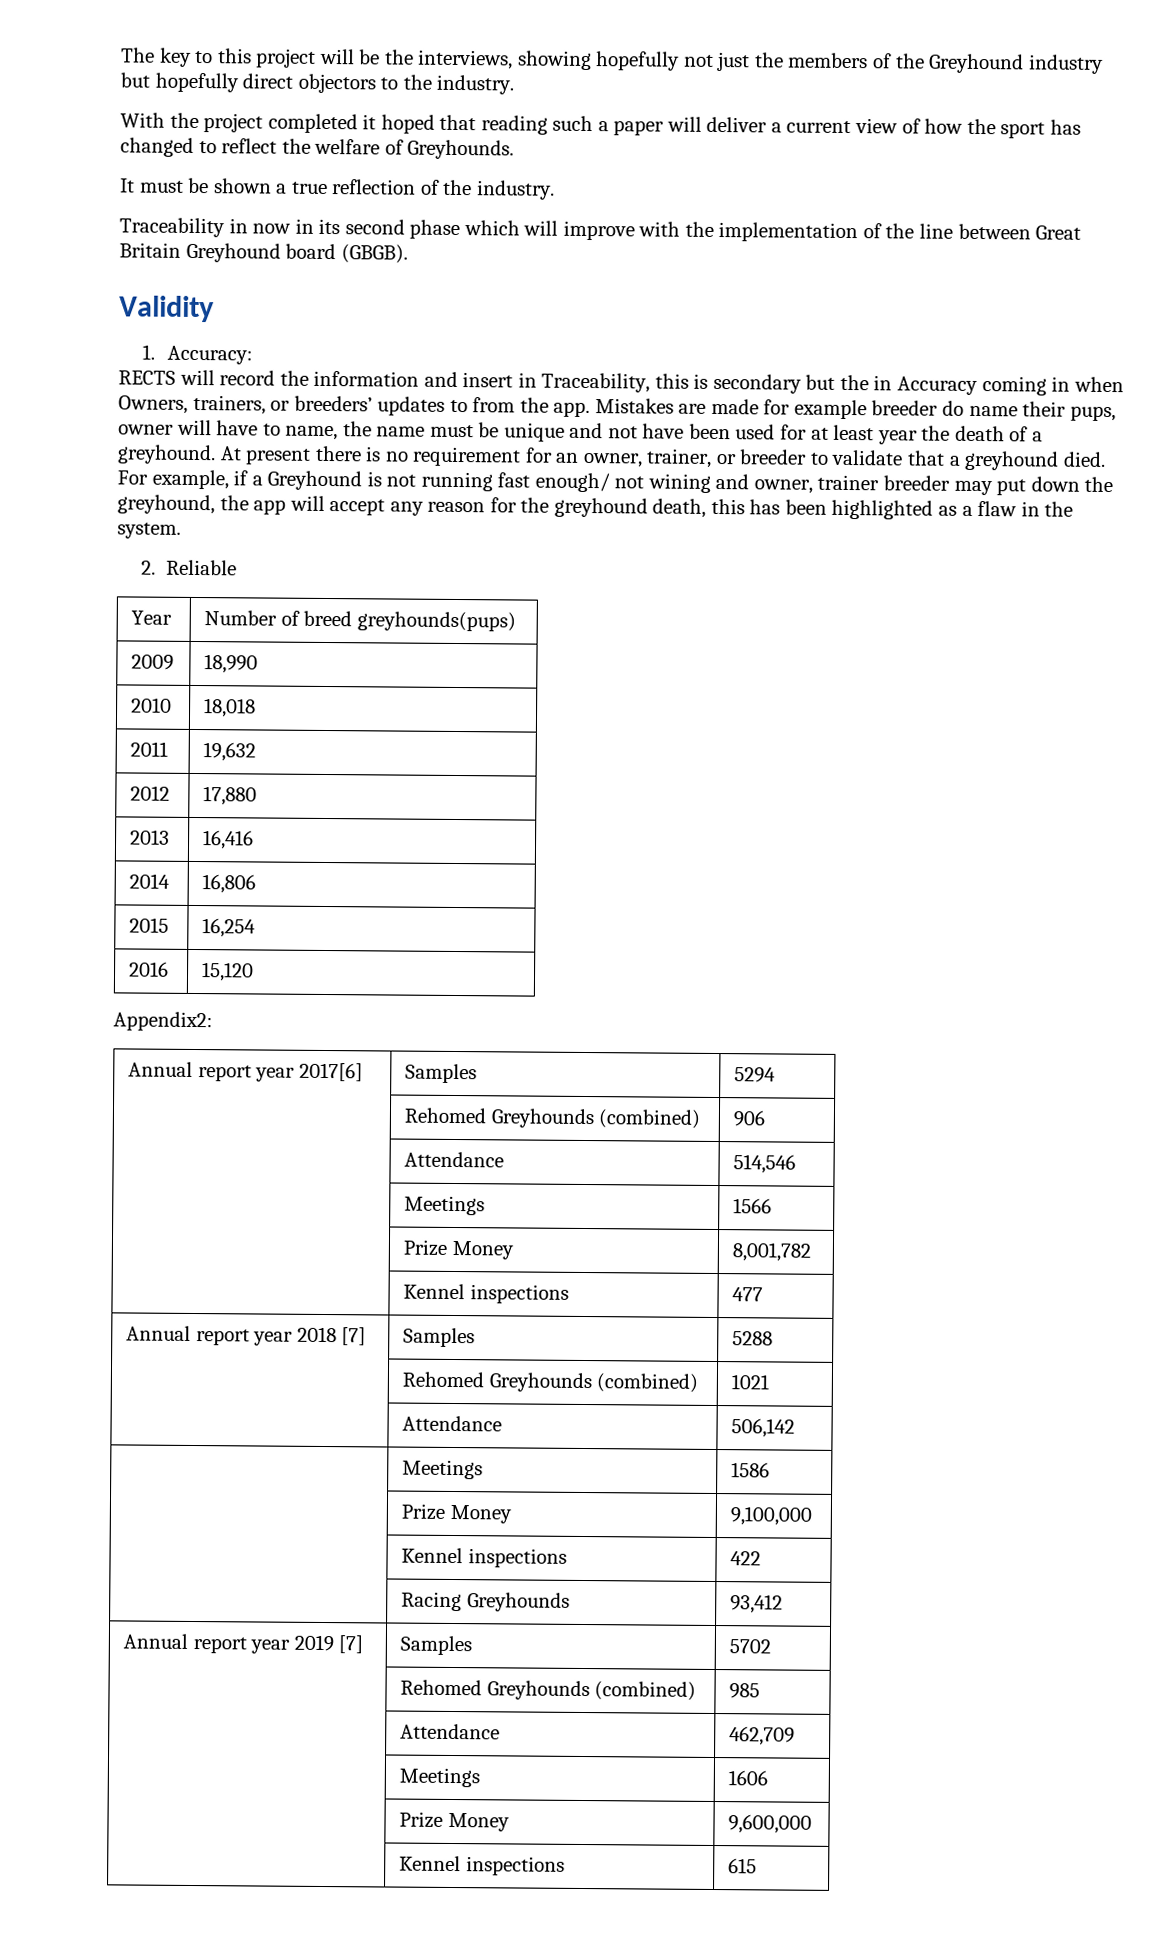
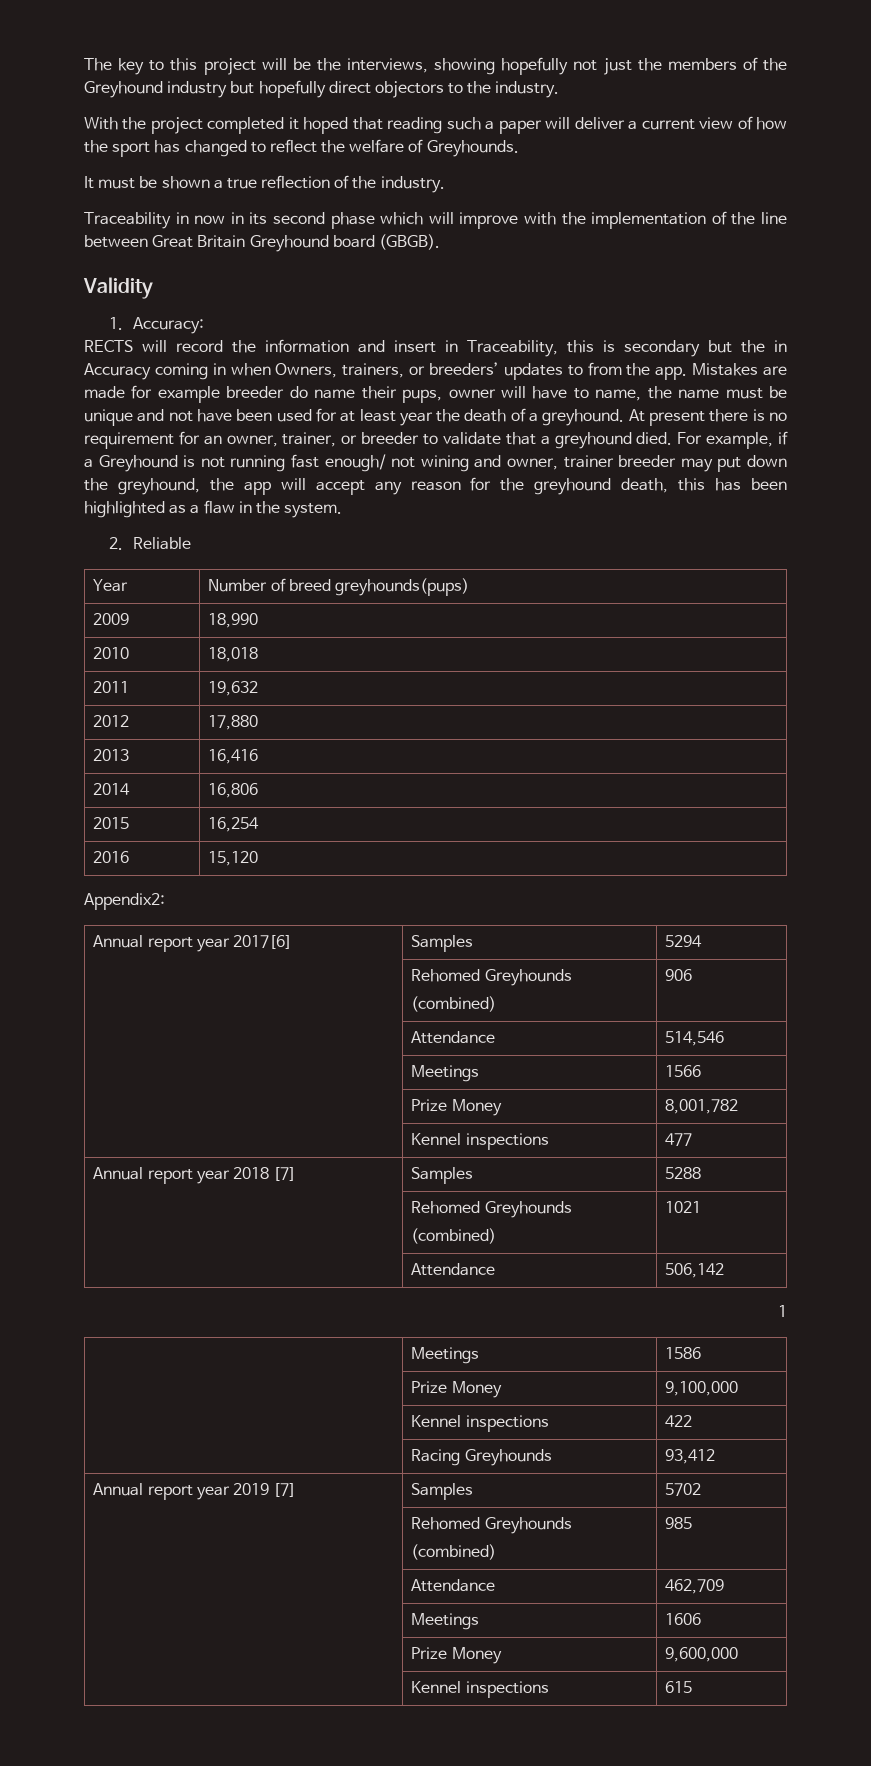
  Annual report year 2017[6] | Samples | 5294
- | Rehomed Greyhounds (combined) | 906
+ | Rehomed Greyhounds
+ (combined) | 906
  Annual report year 2018 [7] | Samples | 5288
- | Rehomed Greyhounds (combined) | 1021
+ | Rehomed Greyhounds
+ (combined) | 1021
  | Attendance | 506,142
+ 1
  Annual report year 2019 [7] | Samples | 5702
- | Rehomed Greyhounds (combined) | 985
+ | Rehomed Greyhounds
+ (combined) | 985

